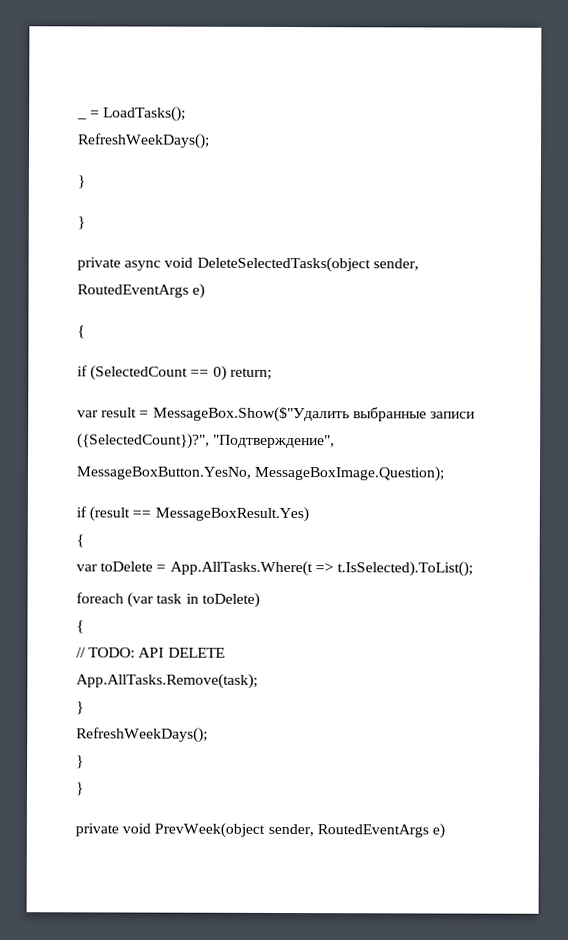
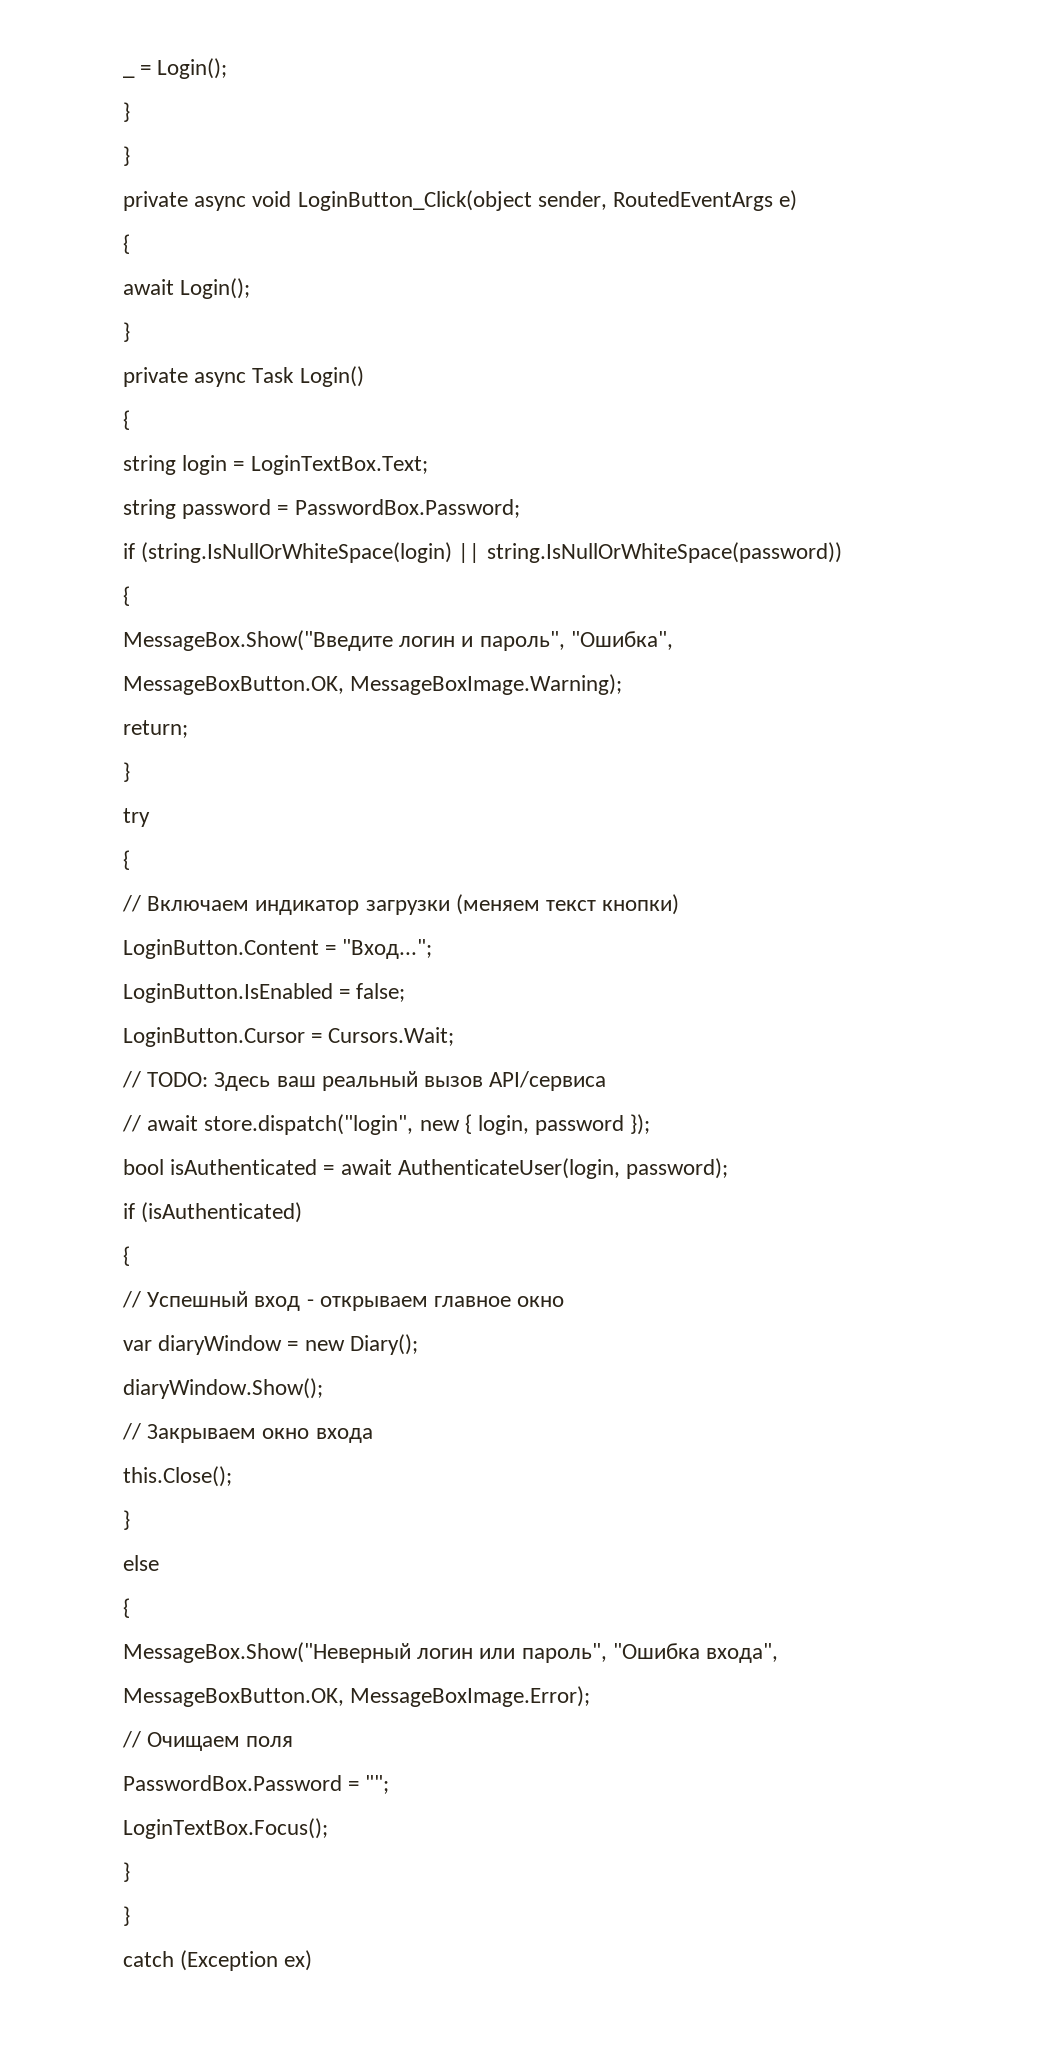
- _ = LoadTasks();
- RefreshWeekDays();
+ _ = Login();
- private async void DeleteSelectedTasks(object sender, RoutedEventArgs e)
+ private async void LoginButton_Click(object sender, RoutedEventArgs e)
- if (SelectedCount == 0) return;
- var result = MessageBox.Show($"Удалить выбранные записи ({SelectedCount})?", "Подтверждение",
- MessageBoxButton.YesNo, MessageBoxImage.Question);
- if (result == MessageBoxResult.Yes)
+ await Login();
+ }
+ private async Task Login()
  {
- var toDelete = App.AllTasks.Where(t => t.IsSelected).ToList();
- foreach (var task in toDelete)
+ string login = LoginTextBox.Text;
+ string password = PasswordBox.Password;
+ if (string.IsNullOrWhiteSpace(login) || string.IsNullOrWhiteSpace(password))
  {
- // TODO: API DELETE
- App.AllTasks.Remove(task);
+ MessageBox.Show("Введите логин и пароль", "Ошибка",
+ MessageBoxButton.OK, MessageBoxImage.Warning);
+ return;
  }
- RefreshWeekDays();
+ try
+ {
+ // Включаем индикатор загрузки (меняем текст кнопки)
+ LoginButton.Content = "Вход...";
+ LoginButton.IsEnabled = false;
+ LoginButton.Cursor = Cursors.Wait;
+ // TODO: Здесь ваш реальный вызов API/сервиса
+ // await store.dispatch("login", new { login, password });
+ bool isAuthenticated = await AuthenticateUser(login, password);
+ if (isAuthenticated)
+ {
+ // Успешный вход - открываем главное окно
+ var diaryWindow = new Diary();
+ diaryWindow.Show();
+ // Закрываем окно входа
+ this.Close();
+ }
+ else
+ {
+ MessageBox.Show("Неверный логин или пароль", "Ошибка входа",
+ MessageBoxButton.OK, MessageBoxImage.Error);
+ // Очищаем поля
+ PasswordBox.Password = "";
+ LoginTextBox.Focus();
  }
  }
- private void PrevWeek(object sender, RoutedEventArgs e)
+ catch (Exception ex)

